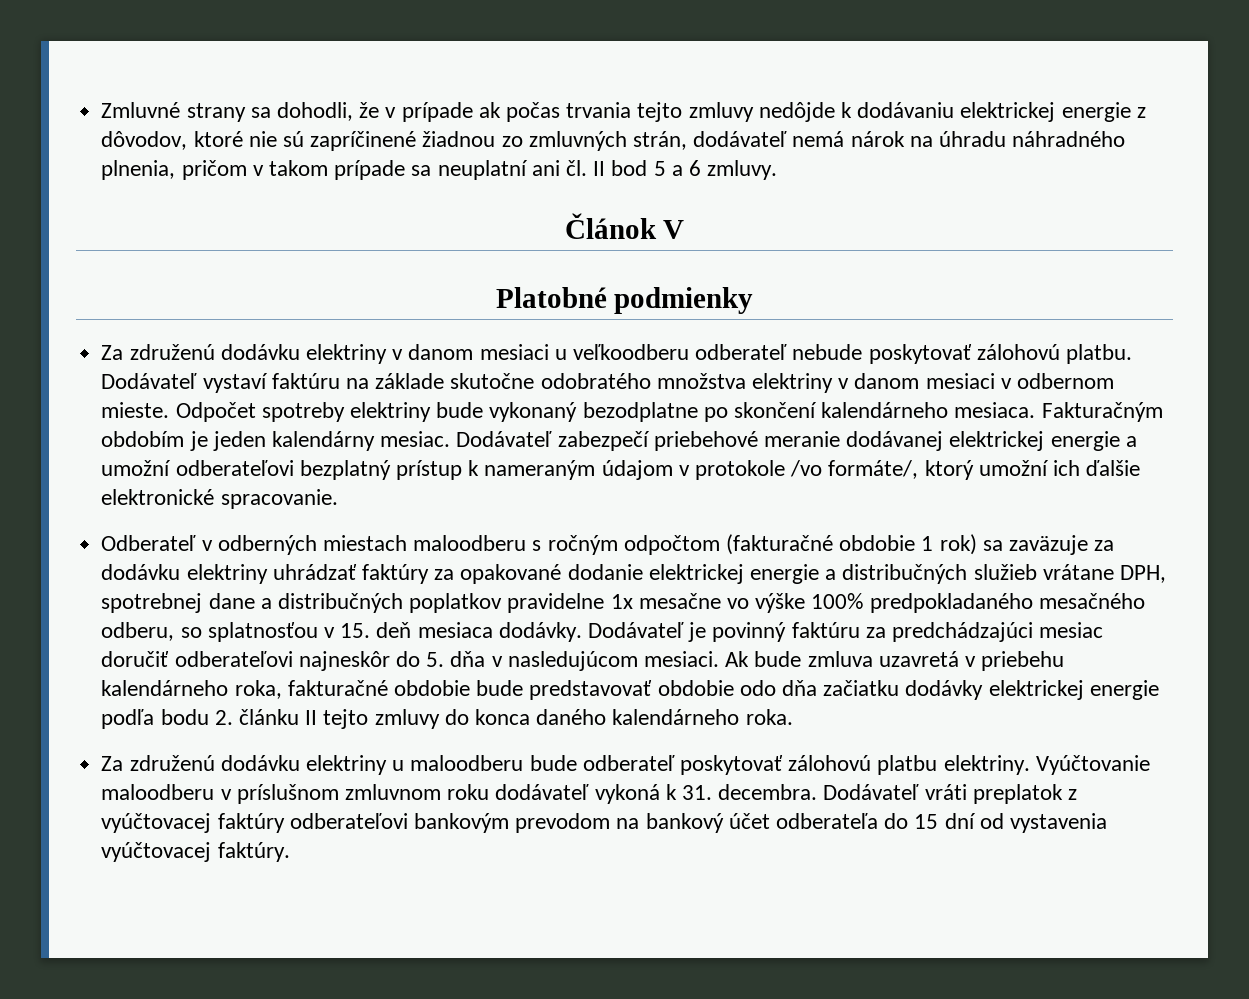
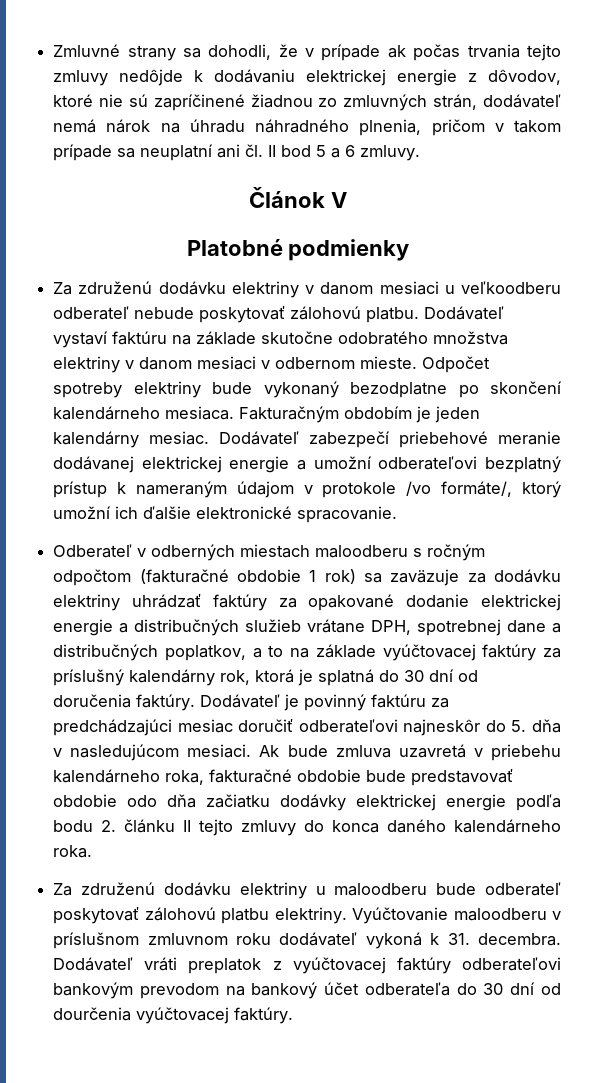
- Odberateľ v odberných miestach maloodberu s ročným odpočtom (fakturačné obdobie 1 rok) sa zaväzuje za dodávku elektriny uhrádzať faktúry za opakované dodanie elektrickej energie a distribučných služieb vrátane DPH, spotrebnej dane a distribučných poplatkov pravidelne 1x mesačne vo výške 100% predpokladaného mesačného odberu, so splatnosťou v 15. deň mesiaca dodávky.
+ Odberateľ v odberných miestach maloodberu s ročným odpočtom (fakturačné obdobie 1 rok) sa zaväzuje za dodávku elektriny uhrádzať faktúry za opakované dodanie elektrickej energie a distribučných služieb vrátane DPH, spotrebnej dane a distribučných poplatkov, a to na základe vyúčtovacej faktúry za príslušný kalendárny rok, ktorá je splatná do 30 dní od doručenia faktúry.
- Dodávateľ vráti preplatok z vyúčtovacej faktúry odberateľovi bankovým prevodom na bankový účet odberateľa do 15 dní od vystavenia vyúčtovacej faktúry.
+ Dodávateľ vráti preplatok z vyúčtovacej faktúry odberateľovi bankovým prevodom na bankový účet odberateľa do 30 dní od dourčenia vyúčtovacej faktúry.

